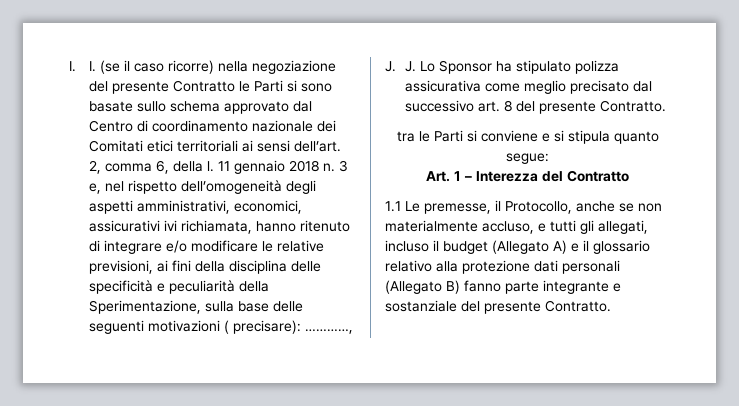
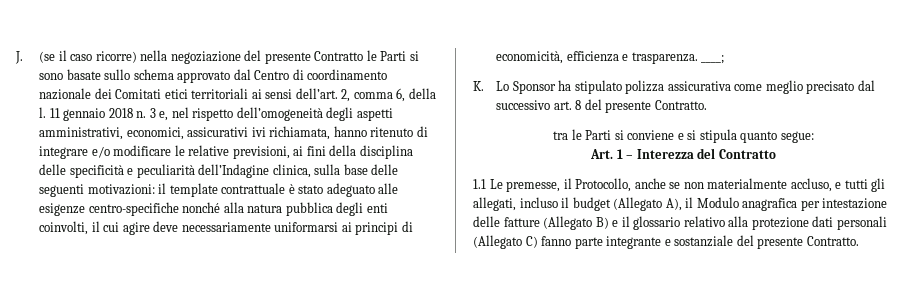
- I. I. (se il caso ricorre) nella negoziazione del presente Contratto le Parti si sono basate sullo schema approvato dal Centro di coordinamento nazionale dei Comitati etici territoriali ai sensi dell’art.
+ J. (se il caso ricorre) nella negoziazione del presente Contratto le Parti si sono basate sullo schema approvato dal Centro di coordinamento nazionale dei Comitati etici territoriali ai sensi dell’art.
- 3 e, nel rispetto dell’omogeneità degli aspetti amministrativi, economici, assicurativi ivi richiamata, hanno ritenuto di integrare e/o modificare le relative previsioni, ai fini della disciplina delle specificità e peculiarità della Sperimentazione, sulla base delle seguenti motivazioni ( precisare): …………,
- J. J. Lo Sponsor ha stipulato polizza assicurativa come meglio precisato dal successivo art. 8 del presente Contratto.
+ 3 e, nel rispetto dell’omogeneità degli aspetti amministrativi, economici, assicurativi ivi richiamata, hanno ritenuto di integrare e/o modificare le relative previsioni, ai fini della disciplina delle specificità e peculiarità dell’Indagine clinica, sulla base delle seguenti motivazioni: il template contrattuale è stato adeguato alle esigenze centro-specifiche nonché alla natura pubblica degli enti coinvolti, il cui agire deve necessariamente uniformarsi ai principi di economicità, efficienza e trasparenza. ____;
+ K. Lo Sponsor ha stipulato polizza assicurativa come meglio precisato dal successivo art. 8 del presente Contratto.
- 1.1 Le premesse, il Protocollo, anche se non materialmente accluso, e tutti gli allegati, incluso il budget (Allegato A) e il glossario relativo alla protezione dati personali (Allegato B) fanno parte integrante e sostanziale del presente Contratto.
+ 1.1 Le premesse, il Protocollo, anche se non materialmente accluso, e tutti gli allegati, incluso il budget (Allegato A), il Modulo anagrafica per intestazione delle fatture (Allegato B) e il glossario relativo alla protezione dati personali (Allegato C) fanno parte integrante e sostanziale del presente Contratto.

